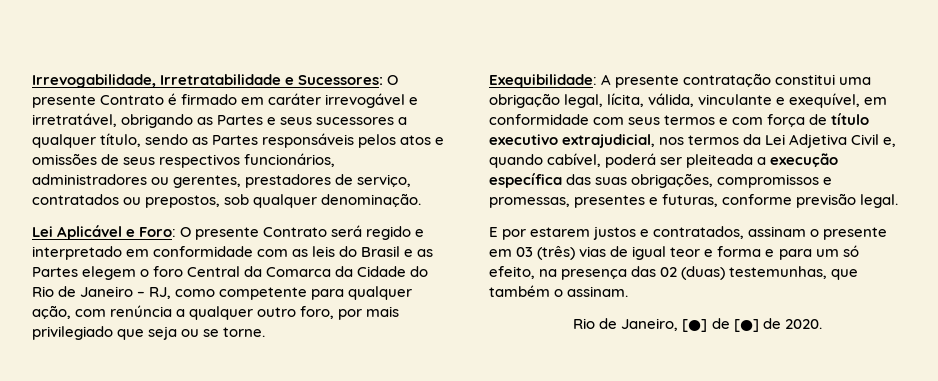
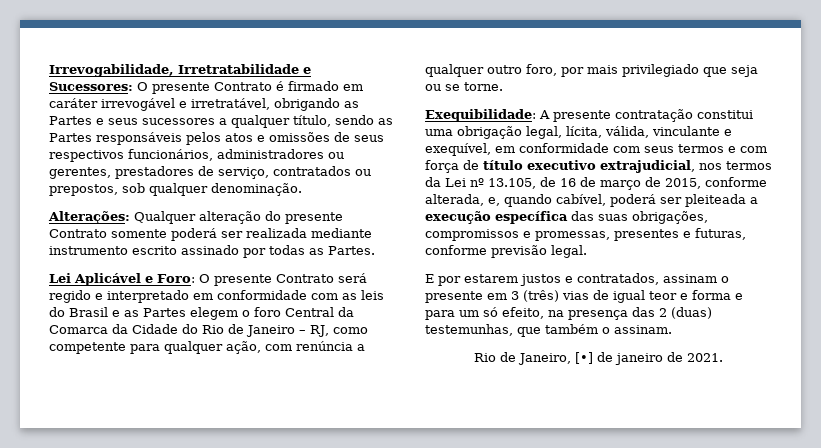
+ Alterações: Qualquer alteração do presente Contrato somente poderá ser realizada mediante instrumento escrito assinado por todas as Partes.
- Exequibilidade: A presente contratação constitui uma obrigação legal, lícita, válida, vinculante e exequível, em conformidade com seus termos e com força de título executivo extrajudicial, nos termos da Lei Adjetiva Civil e, quando cabível, poderá ser pleiteada a execução específica das suas obrigações, compromissos e promessas, presentes e futuras, conforme previsão legal.
+ Exequibilidade: A presente contratação constitui uma obrigação legal, lícita, válida, vinculante e exequível, em conformidade com seus termos e com força de título executivo extrajudicial, nos termos da Lei nº 13.105, de 16 de março de 2015, conforme alterada, e, quando cabível, poderá ser pleiteada a execução específica das suas obrigações, compromissos e promessas, presentes e futuras, conforme previsão legal.
- E por estarem justos e contratados, assinam o presente em 03 (três) vias de igual teor e forma e para um só efeito, na presença das 02 (duas) testemunhas, que também o assinam.
+ E por estarem justos e contratados, assinam o presente em 3 (três) vias de igual teor e forma e para um só efeito, na presença das 2 (duas) testemunhas, que também o assinam.
- Rio de Janeiro, [●] de [●] de 2020.
+ Rio de Janeiro, [•] de janeiro de 2021.

